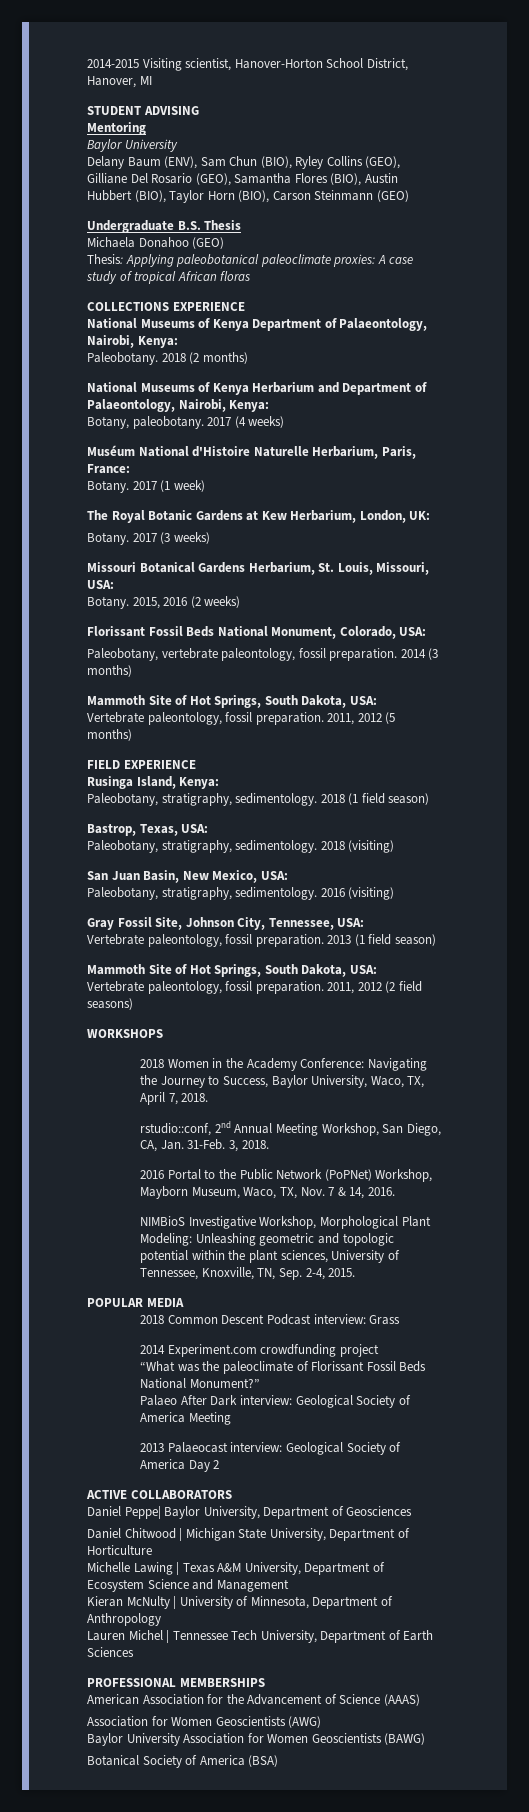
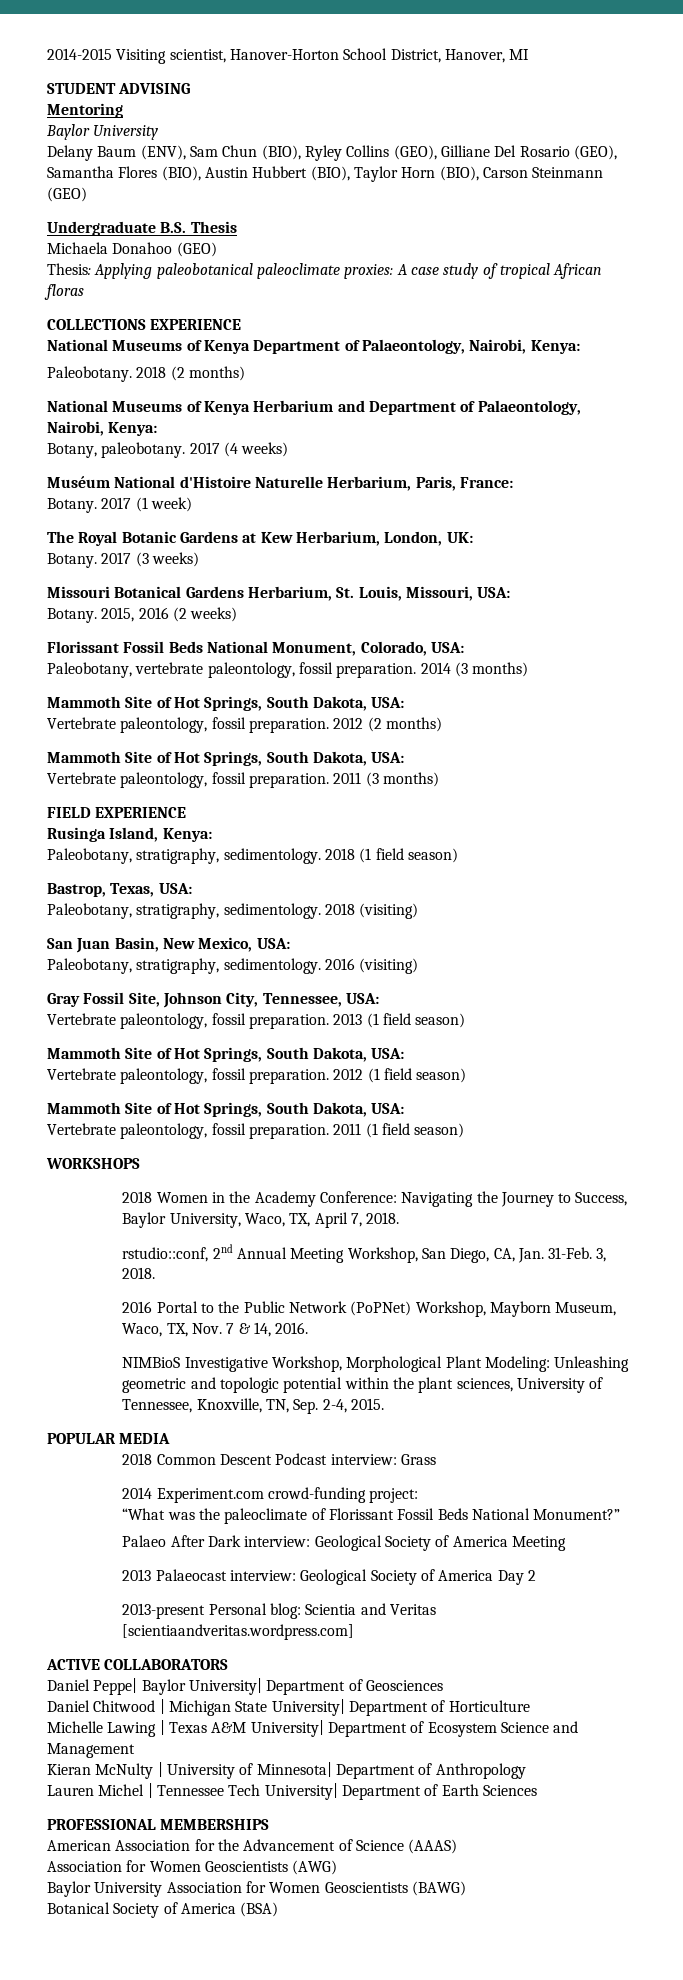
- 2011, 2012 (5 months)
+ 2012 (2 months)
+ Mammoth Site of Hot Springs, South Dakota, USA:
+ Vertebrate paleontology, fossil preparation. 2011 (3 months)
- 2011, 2012 (2 field seasons)
+ 2012 (1 field season)
+ Mammoth Site of Hot Springs, South Dakota, USA:
+ Vertebrate paleontology, fossil preparation. 2011 (1 field season)
- 2014 Experiment.com crowdfunding project
+ 2014 Experiment.com crowd-funding project:
+ 2013-present Personal blog: Scientia and Veritas [scientiaandveritas.wordpress.com]
- Daniel Peppe| Baylor University, Department of Geosciences
+ Daniel Peppe| Baylor University| Department of Geosciences
- Daniel Chitwood | Michigan State University, Department of Horticulture
+ Daniel Chitwood | Michigan State University| Department of Horticulture
- Michelle Lawing | Texas A&M University, Department of Ecosystem Science and Management
+ Michelle Lawing | Texas A&M University| Department of Ecosystem Science and Management
- Kieran McNulty | University of Minnesota, Department of Anthropology
+ Kieran McNulty | University of Minnesota| Department of Anthropology
- Lauren Michel | Tennessee Tech University, Department of Earth Sciences
+ Lauren Michel | Tennessee Tech University| Department of Earth Sciences

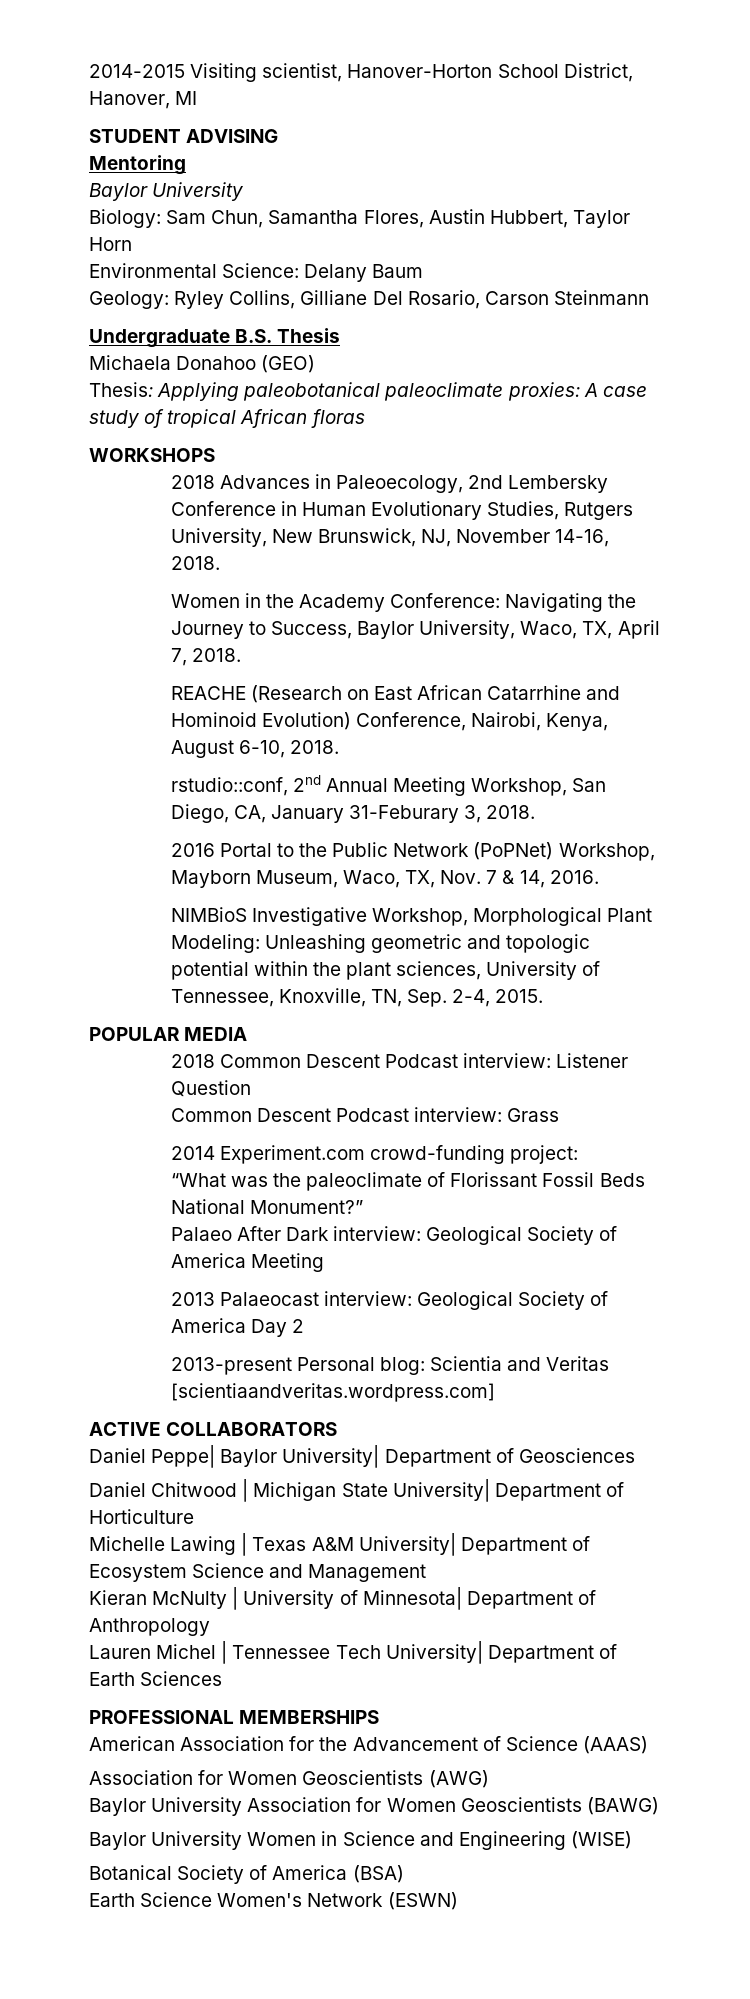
- Delany Baum (ENV), Sam Chun (BIO), Ryley Collins (GEO), Gilliane Del Rosario (GEO), Samantha Flores (BIO), Austin Hubbert (BIO), Taylor Horn (BIO), Carson Steinmann (GEO)
+ Biology: Sam Chun, Samantha Flores, Austin Hubbert, Taylor Horn
+ Environmental Science: Delany Baum
+ Geology: Ryley Collins, Gilliane Del Rosario, Carson Steinmann
- COLLECTIONS EXPERIENCE
- National Museums of Kenya Department of Palaeontology, Nairobi, Kenya:
- Paleobotany. 2018 (2 months)
- National Museums of Kenya Herbarium and Department of Palaeontology, Nairobi, Kenya:
- Botany, paleobotany. 2017 (4 weeks)
- Muséum National d'Histoire Naturelle Herbarium, Paris, France:
- Botany. 2017 (1 week)
- The Royal Botanic Gardens at Kew Herbarium, London, UK:
- Botany. 2017 (3 weeks)
- Missouri Botanical Gardens Herbarium, St. Louis, Missouri, USA:
- Botany. 2015, 2016 (2 weeks)
- Florissant Fossil Beds National Monument, Colorado, USA:
- Paleobotany, vertebrate paleontology, fossil preparation. 2014 (3 months)
- Mammoth Site of Hot Springs, South Dakota, USA:
- Vertebrate paleontology, fossil preparation. 2012 (2 months)
- Mammoth Site of Hot Springs, South Dakota, USA:
- Vertebrate paleontology, fossil preparation. 2011 (3 months)
- FIELD EXPERIENCE
- Rusinga Island, Kenya:
- Paleobotany, stratigraphy, sedimentology. 2018 (1 field season)
- Bastrop, Texas, USA:
- Paleobotany, stratigraphy, sedimentology. 2018 (visiting)
- San Juan Basin, New Mexico, USA:
- Paleobotany, stratigraphy, sedimentology. 2016 (visiting)
- Gray Fossil Site, Johnson City, Tennessee, USA:
- Vertebrate paleontology, fossil preparation. 2013 (1 field season)
- Mammoth Site of Hot Springs, South Dakota, USA:
- Vertebrate paleontology, fossil preparation. 2012 (1 field season)
- Mammoth Site of Hot Springs, South Dakota, USA:
- Vertebrate paleontology, fossil preparation. 2011 (1 field season)
  WORKSHOPS
- 2018 Women in the Academy Conference: Navigating the Journey to Success, Baylor University, Waco, TX, April 7, 2018.
+ 2018 Advances in Paleoecology, 2nd Lembersky Conference in Human Evolutionary Studies, Rutgers University, New Brunswick, NJ, November 14-16, 2018.
+ Women in the Academy Conference: Navigating the Journey to Success, Baylor University, Waco, TX, April 7, 2018.
+ REACHE (Research on East African Catarrhine and Hominoid Evolution) Conference, Nairobi, Kenya, August 6-10, 2018.
- rstudio::conf, 2nd Annual Meeting Workshop, San Diego, CA, Jan. 31-Feb. 3, 2018.
+ rstudio::conf, 2nd Annual Meeting Workshop, San Diego, CA, January 31-Feburary 3, 2018.
- 2018 Common Descent Podcast interview: Grass
+ 2018 Common Descent Podcast interview: Listener Question
+ Common Descent Podcast interview: Grass
+ Baylor University Women in Science and Engineering (WISE)
+ Earth Science Women's Network (ESWN)

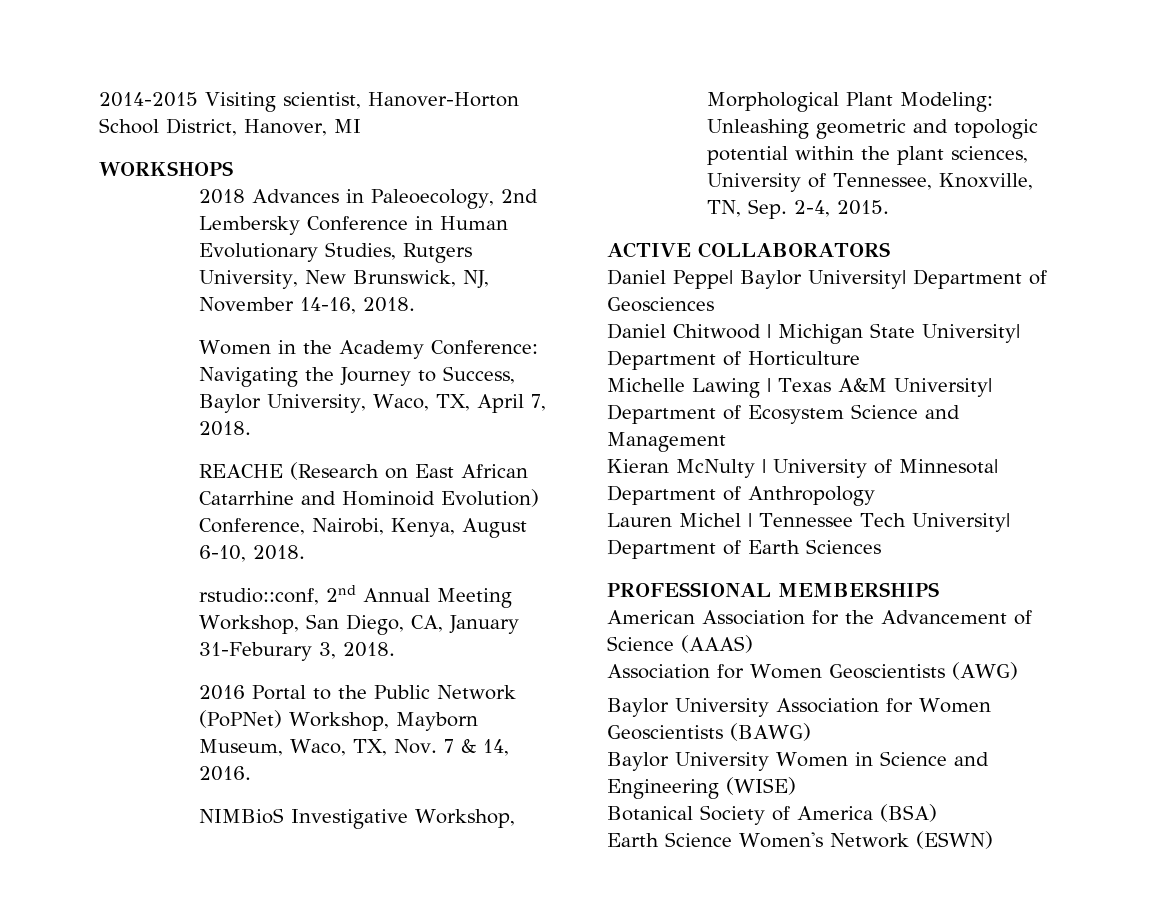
- STUDENT ADVISING
- Mentoring
- Baylor University
- Biology: Sam Chun, Samantha Flores, Austin Hubbert, Taylor Horn
- Environmental Science: Delany Baum
- Geology: Ryley Collins, Gilliane Del Rosario, Carson Steinmann
- Undergraduate B.S. Thesis
- Michaela Donahoo (GEO)
- Thesis: Applying paleobotanical paleoclimate proxies: A case study of tropical African floras
- POPULAR MEDIA
- 2018 Common Descent Podcast interview: Listener Question
- Common Descent Podcast interview: Grass
- 2014 Experiment.com crowd-funding project:
- “What was the paleoclimate of Florissant Fossil Beds National Monument?”
- Palaeo After Dark interview: Geological Society of America Meeting
- 2013 Palaeocast interview: Geological Society of America Day 2
- 2013-present Personal blog: Scientia and Veritas [scientiaandveritas.wordpress.com]

